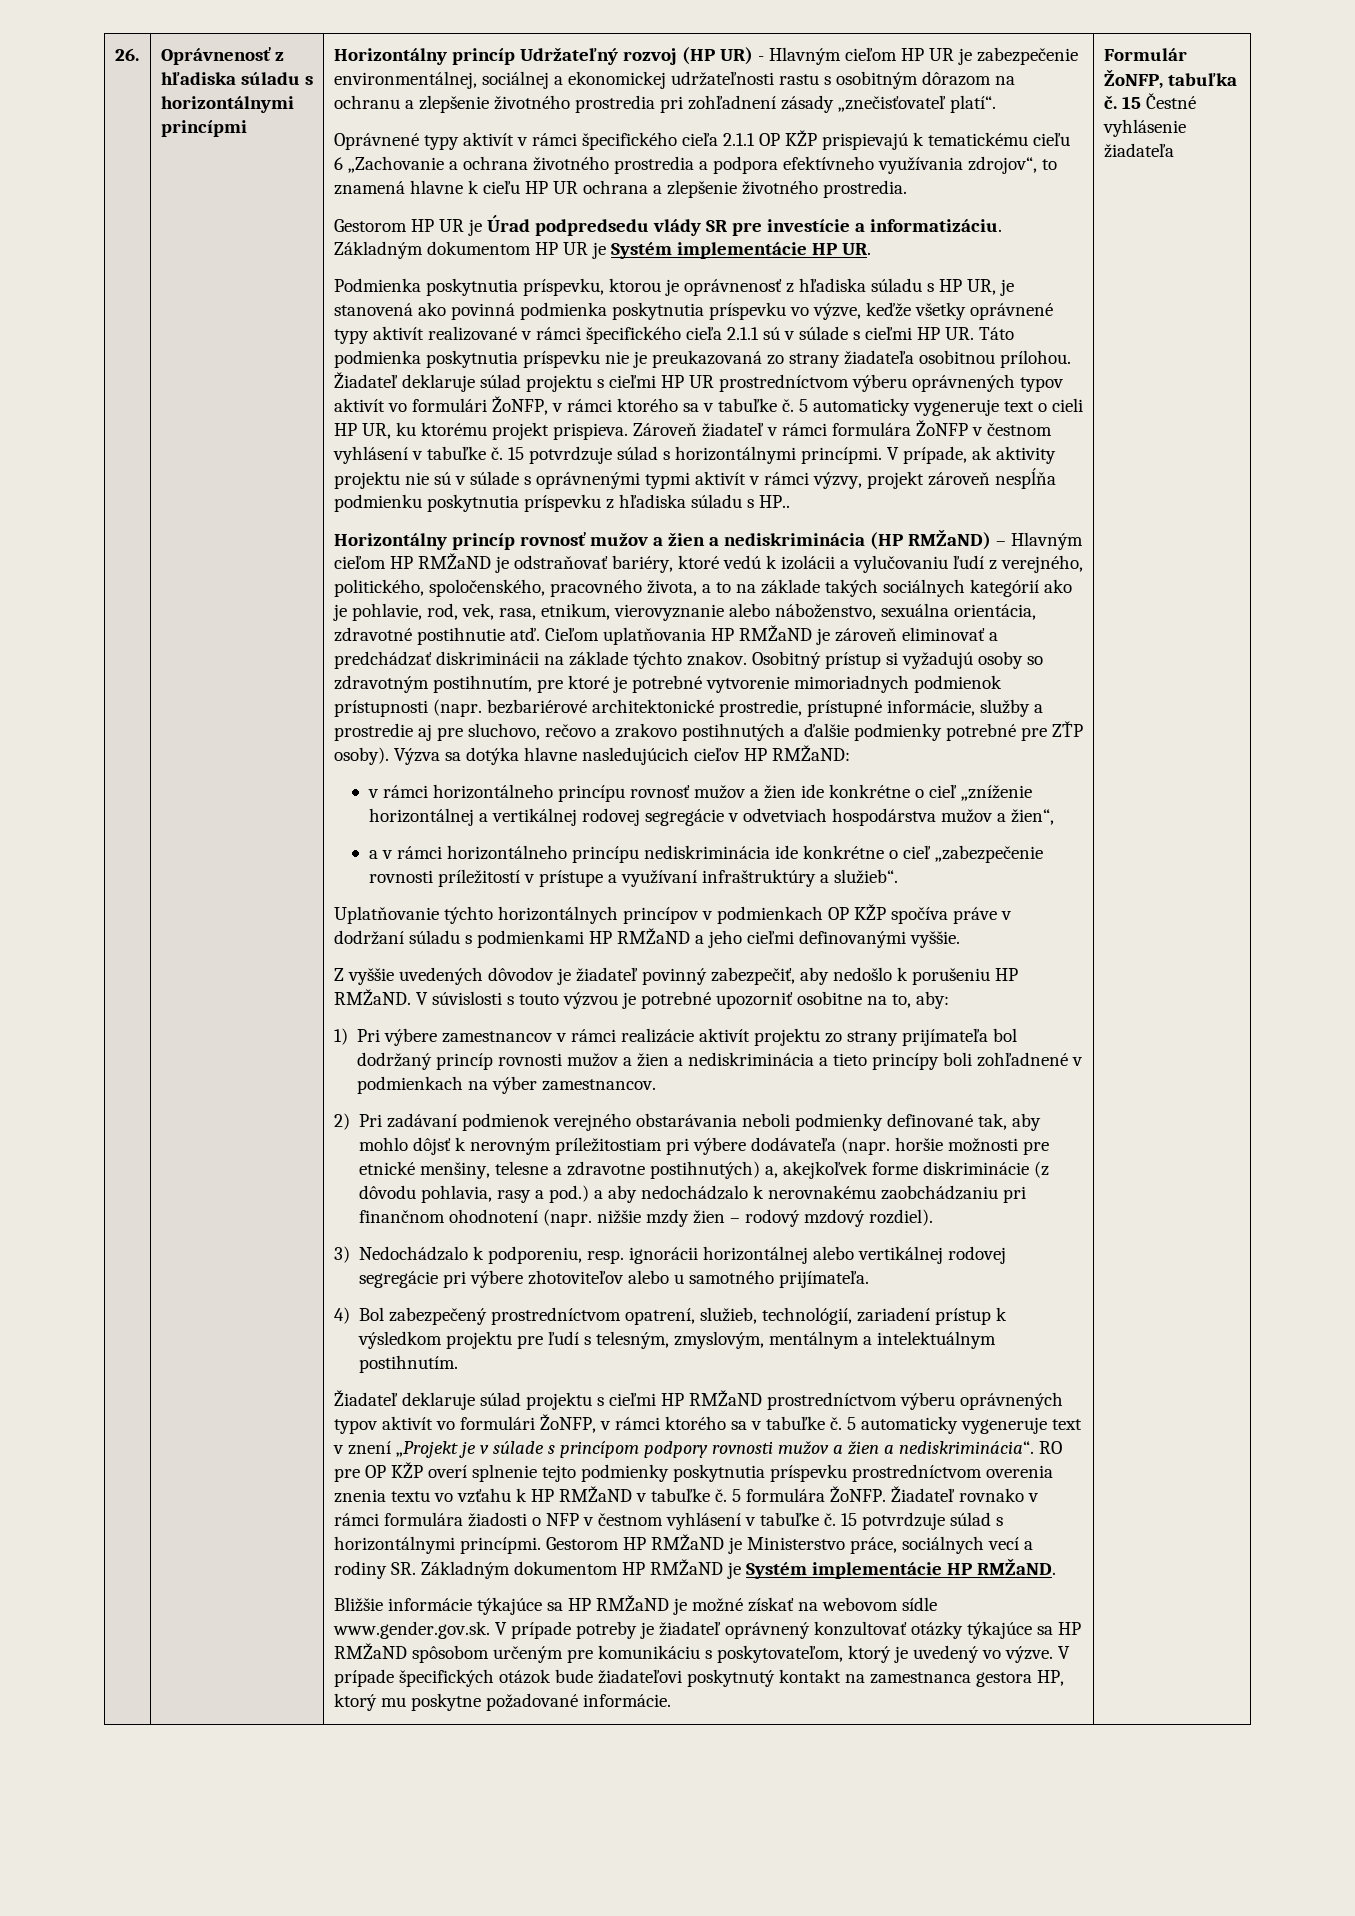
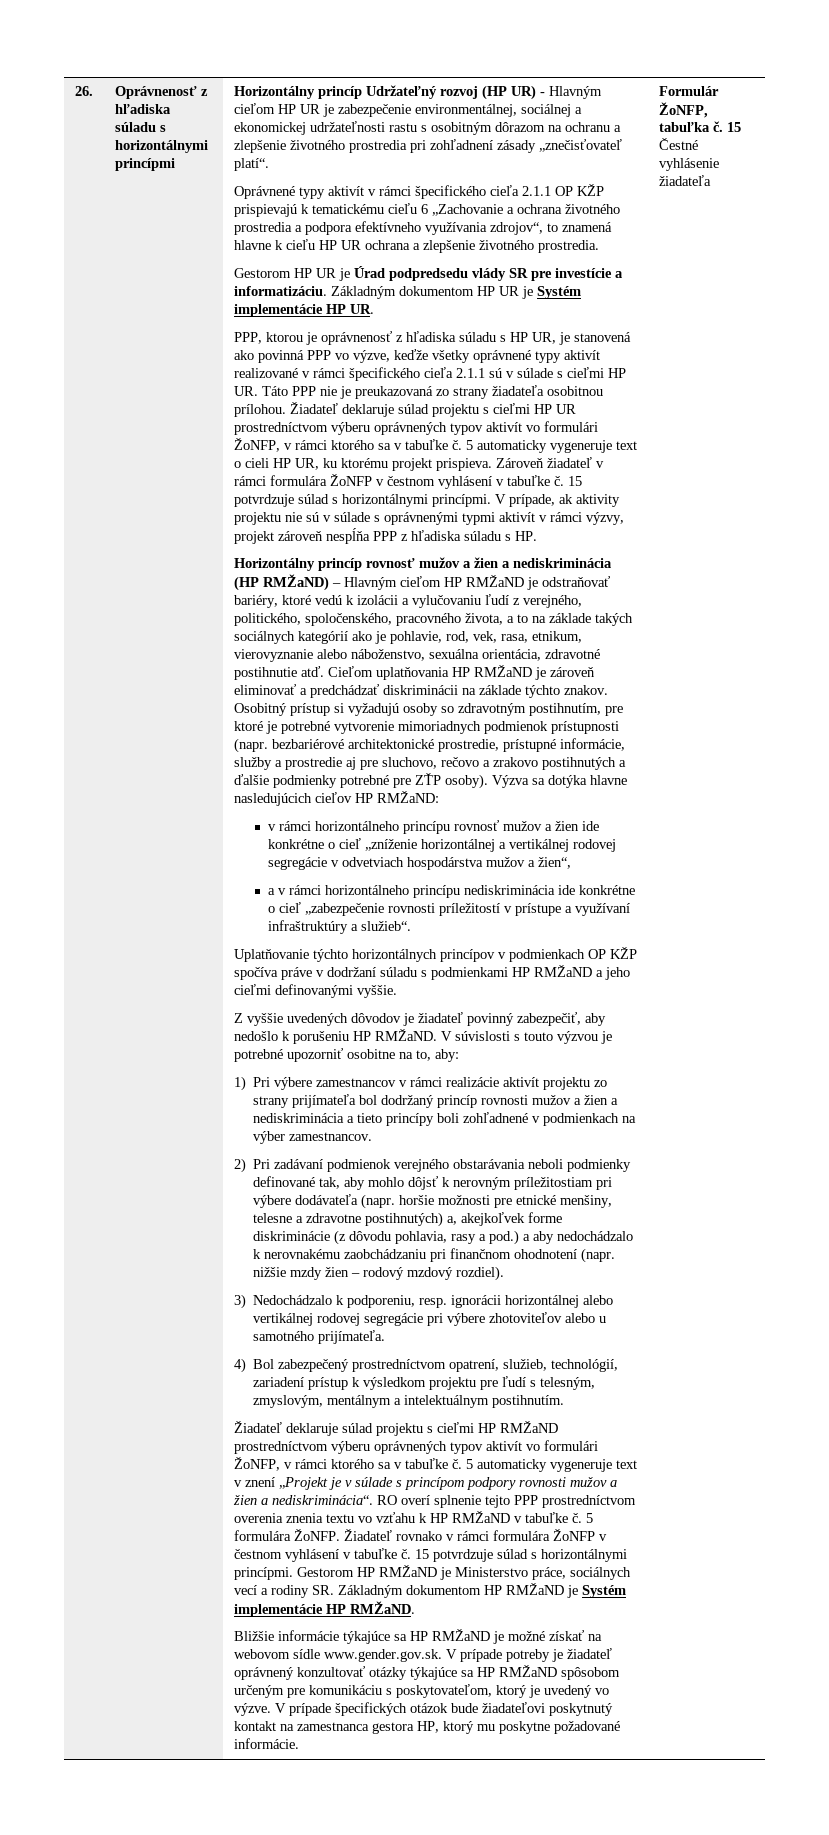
- Podmienka poskytnutia príspevku, ktorou je oprávnenosť z hľadiska súladu s HP UR, je stanovená ako povinná podmienka poskytnutia príspevku vo výzve, keďže všetky oprávnené typy aktivít realizované v rámci špecifického cieľa 2.1.1 sú v súlade s cieľmi HP UR. Táto podmienka poskytnutia príspevku nie je preukazovaná zo strany žiadateľa osobitnou prílohou.
+ PPP, ktorou je oprávnenosť z hľadiska súladu s HP UR, je stanovená ako povinná PPP vo výzve, keďže všetky oprávnené typy aktivít realizované v rámci špecifického cieľa 2.1.1 sú v súlade s cieľmi HP UR. Táto PPP nie je preukazovaná zo strany žiadateľa osobitnou prílohou.
- V prípade, ak aktivity projektu nie sú v súlade s oprávnenými typmi aktivít v rámci výzvy, projekt zároveň nespĺňa podmienku poskytnutia príspevku z hľadiska súladu s HP..
+ V prípade, ak aktivity projektu nie sú v súlade s oprávnenými typmi aktivít v rámci výzvy, projekt zároveň nespĺňa PPP z hľadiska súladu s HP.
- RO pre OP KŽP overí splnenie tejto podmienky poskytnutia príspevku prostredníctvom overenia znenia textu vo vzťahu k HP RMŽaND v tabuľke č.
+ RO overí splnenie tejto PPP prostredníctvom overenia znenia textu vo vzťahu k HP RMŽaND v tabuľke č.
- Žiadateľ rovnako v rámci formulára žiadosti o NFP v čestnom vyhlásení v tabuľke č.
+ Žiadateľ rovnako v rámci formulára ŽoNFP v čestnom vyhlásení v tabuľke č.

